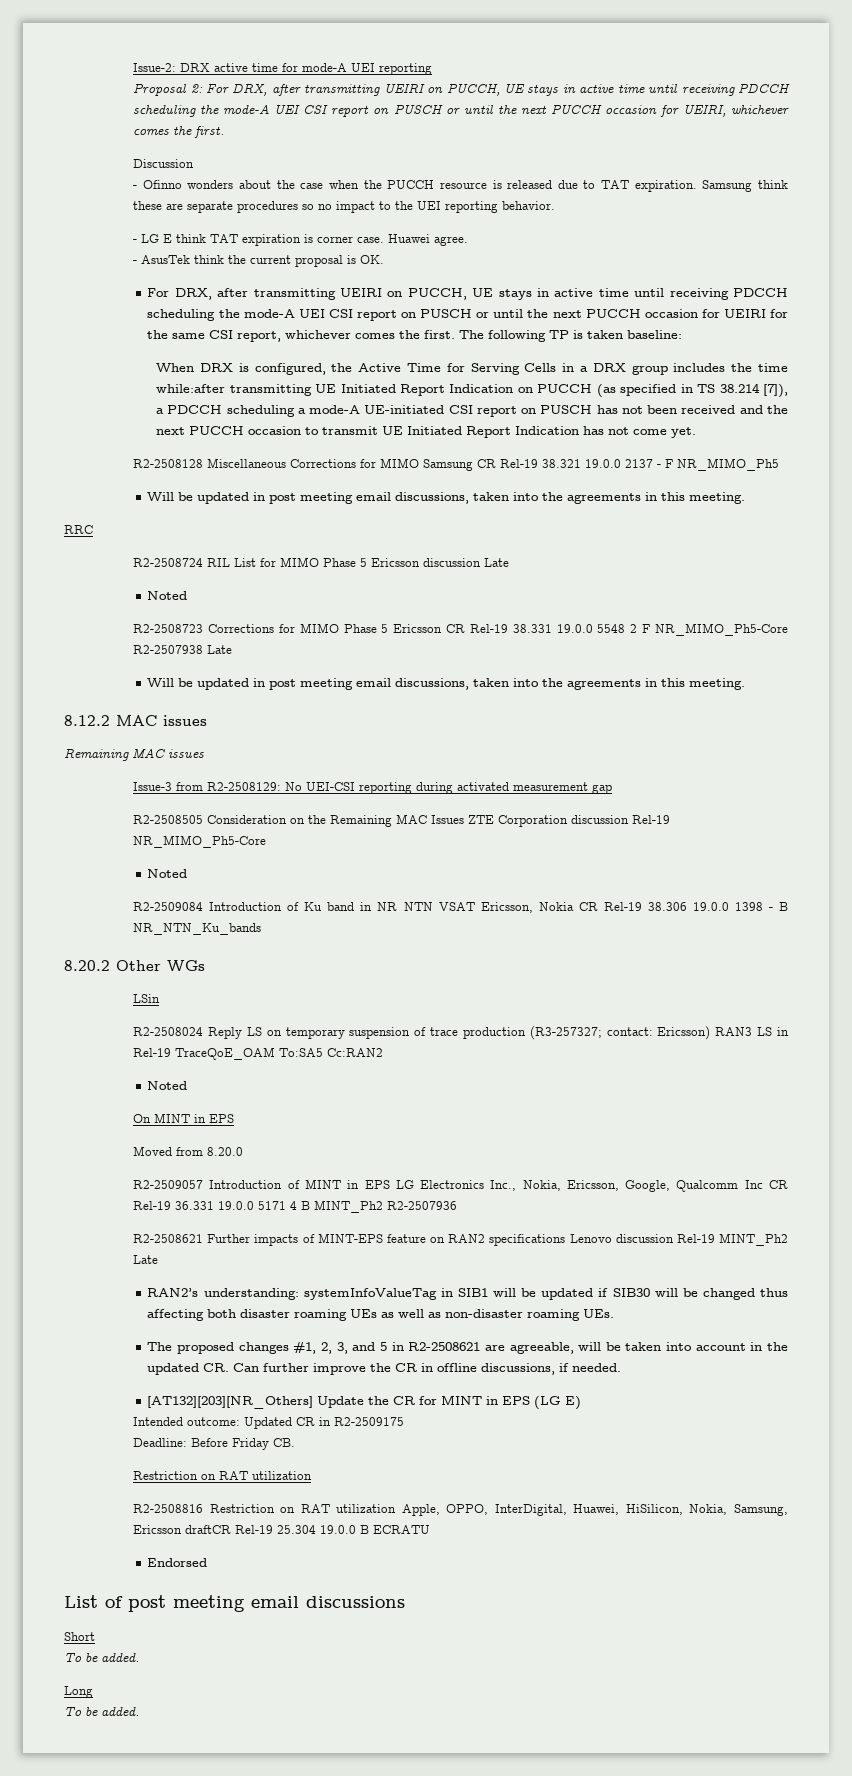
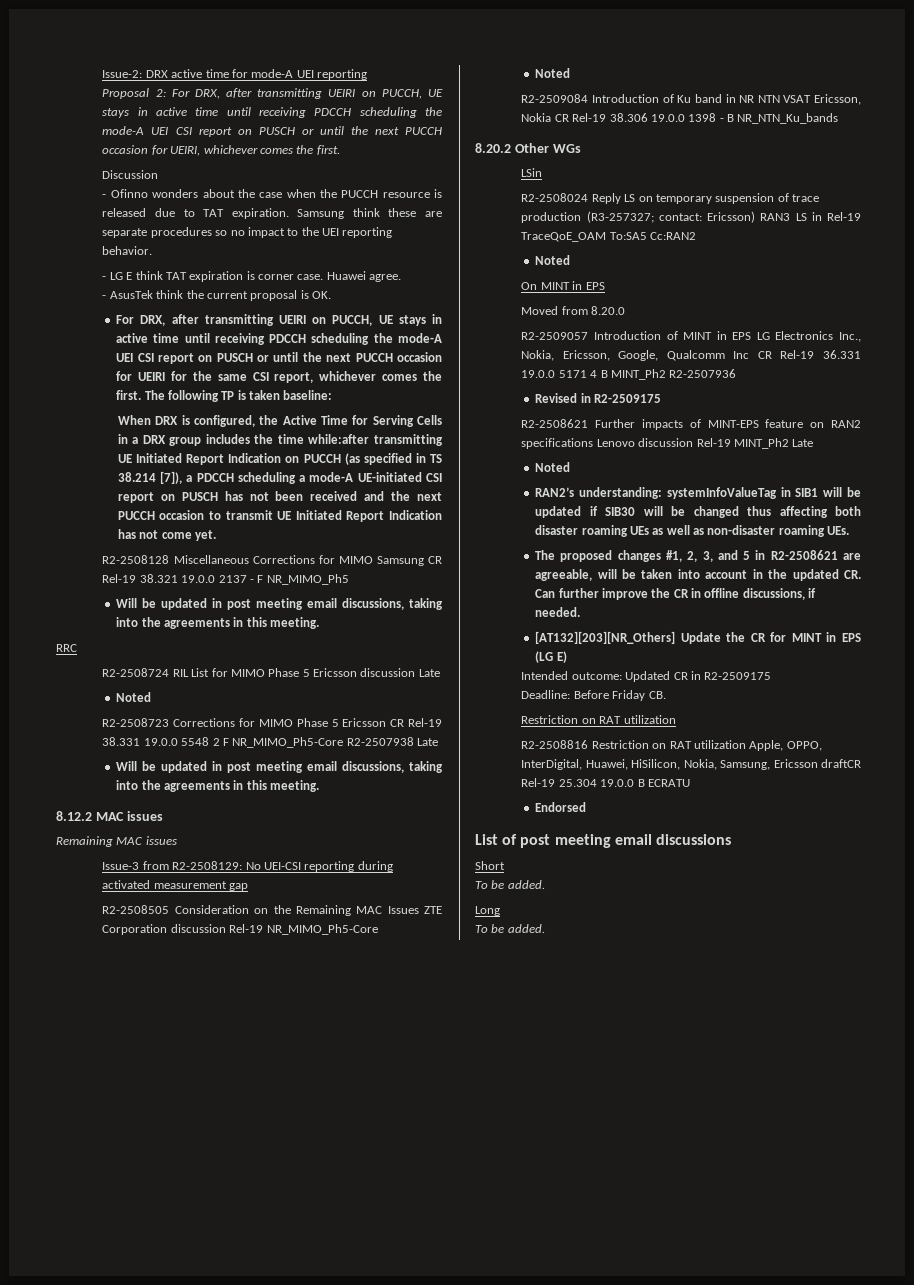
  R2-2508128 Miscellaneous Corrections for MIMO Samsung CR Rel-19 38.321 19.0.0 2137 - F NR_MIMO_Ph5
- Will be updated in post meeting email discussions, taken into the agreements in this meeting.
+ Will be updated in post meeting email discussions, taking into the agreements in this meeting.
  R2-2508723 Corrections for MIMO Phase 5 Ericsson CR Rel-19 38.331 19.0.0 5548 2 F NR_MIMO_Ph5-Core R2-2507938 Late
- Will be updated in post meeting email discussions, taken into the agreements in this meeting.
+ Will be updated in post meeting email discussions, taking into the agreements in this meeting.
+ Revised in R2-2509175
  R2-2508621 Further impacts of MINT-EPS feature on RAN2 specifications Lenovo discussion Rel-19 MINT_Ph2 Late
+ Noted

